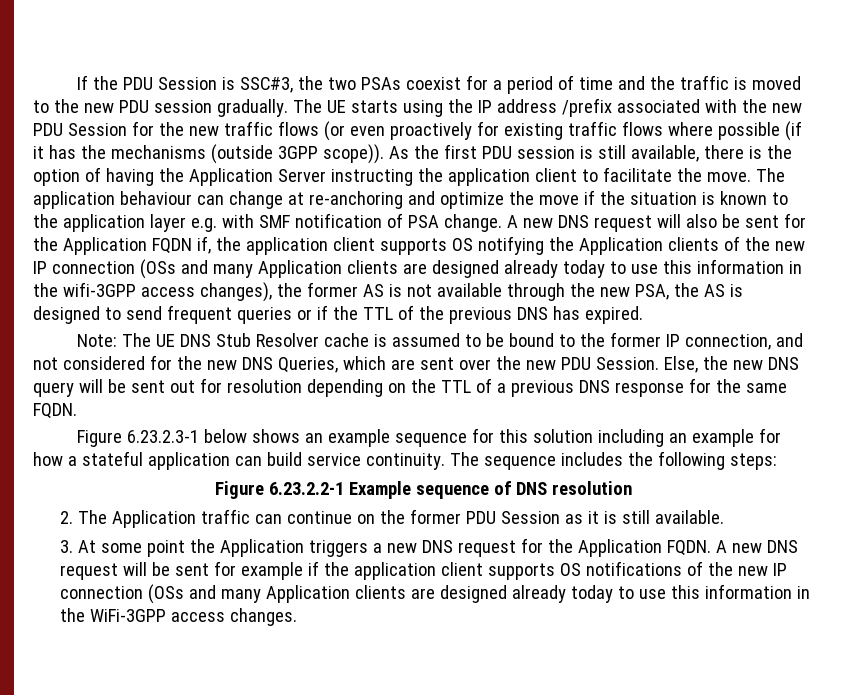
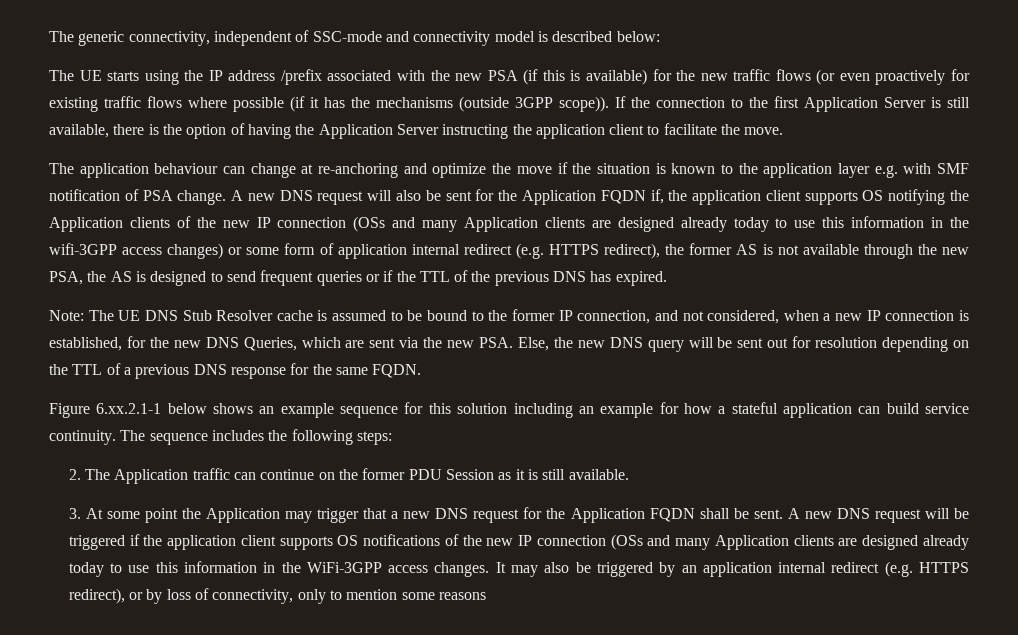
- If the PDU Session is SSC#3, the two PSAs coexist for a period of time and the traffic is moved to the new PDU session gradually. The UE starts using the IP address /prefix associated with the new PDU Session for the new traffic flows (or even proactively for existing traffic flows where possible (if it has the mechanisms (outside 3GPP scope)).
+ The generic connectivity, independent of SSC-mode and connectivity model is described below:
+ The UE starts using the IP address /prefix associated with the new PSA (if this is available) for the new traffic flows (or even proactively for existing traffic flows where possible (if it has the mechanisms (outside 3GPP scope)).
- As the first PDU session is still available, there is the option of having the Application Server instructing the application client to facilitate the move. The application behaviour can change at re-anchoring and optimize the move if the situation is known to the application layer e.g. with SMF notification of PSA change.
+ If the connection to the first Application Server is still available, there is the option of having the Application Server instructing the application client to facilitate the move.
+ The application behaviour can change at re-anchoring and optimize the move if the situation is known to the application layer e.g. with SMF notification of PSA change.
- A new DNS request will also be sent for the Application FQDN if, the application client supports OS notifying the Application clients of the new IP connection (OSs and many Application clients are designed already today to use this information in the wifi-3GPP access changes), the former AS is not available through the new PSA, the AS is designed to send frequent queries or if the TTL of the previous DNS has expired.
+ A new DNS request will also be sent for the Application FQDN if, the application client supports OS notifying the Application clients of the new IP connection (OSs and many Application clients are designed already today to use this information in the wifi-3GPP access changes) or some form of application internal redirect (e.g. HTTPS redirect), the former AS is not available through the new PSA, the AS is designed to send frequent queries or if the TTL of the previous DNS has expired.
- Note: The UE DNS Stub Resolver cache is assumed to be bound to the former IP connection, and not considered for the new DNS Queries, which are sent over the new PDU Session. Else, the new DNS query will be sent out for resolution depending on the TTL of a previous DNS response for the same FQDN.
+ Note: The UE DNS Stub Resolver cache is assumed to be bound to the former IP connection, and not considered, when a new IP connection is established, for the new DNS Queries, which are sent via the new PSA. Else, the new DNS query will be sent out for resolution depending on the TTL of a previous DNS response for the same FQDN.
- Figure 6.23.2.3-1 below shows an example sequence for this solution including an example for how a stateful application can build service continuity.
+ Figure 6.xx.2.1-1 below shows an example sequence for this solution including an example for how a stateful application can build service continuity.
- Figure 6.23.2.2-1 Example sequence of DNS resolution
- 3. At some point the Application triggers a new DNS request for the Application FQDN.
+ 3. At some point the Application may trigger that a new DNS request for the Application FQDN shall be sent.
- A new DNS request will be sent for example if the application client supports OS notifications of the new IP connection (OSs and many Application clients are designed already today to use this information in the WiFi-3GPP access changes.
+ A new DNS request will be triggered if the application client supports OS notifications of the new IP connection (OSs and many Application clients are designed already today to use this information in the WiFi-3GPP access changes.
+ It may also be triggered by an application internal redirect (e.g. HTTPS redirect), or by loss of connectivity, only to mention some reasons

